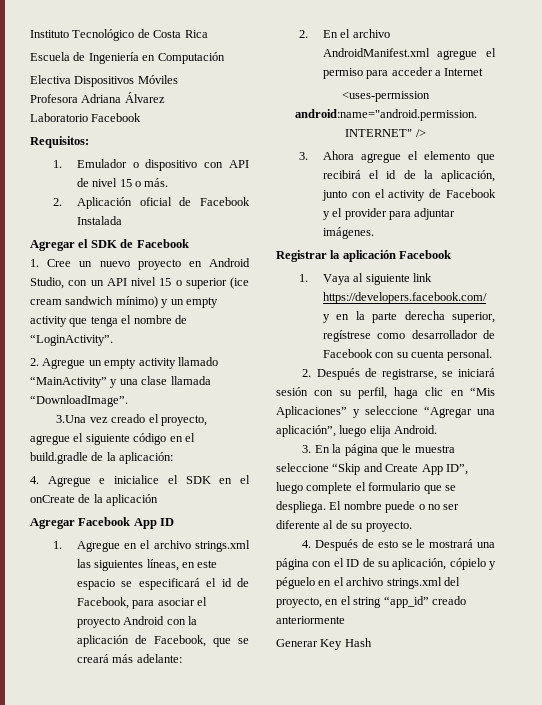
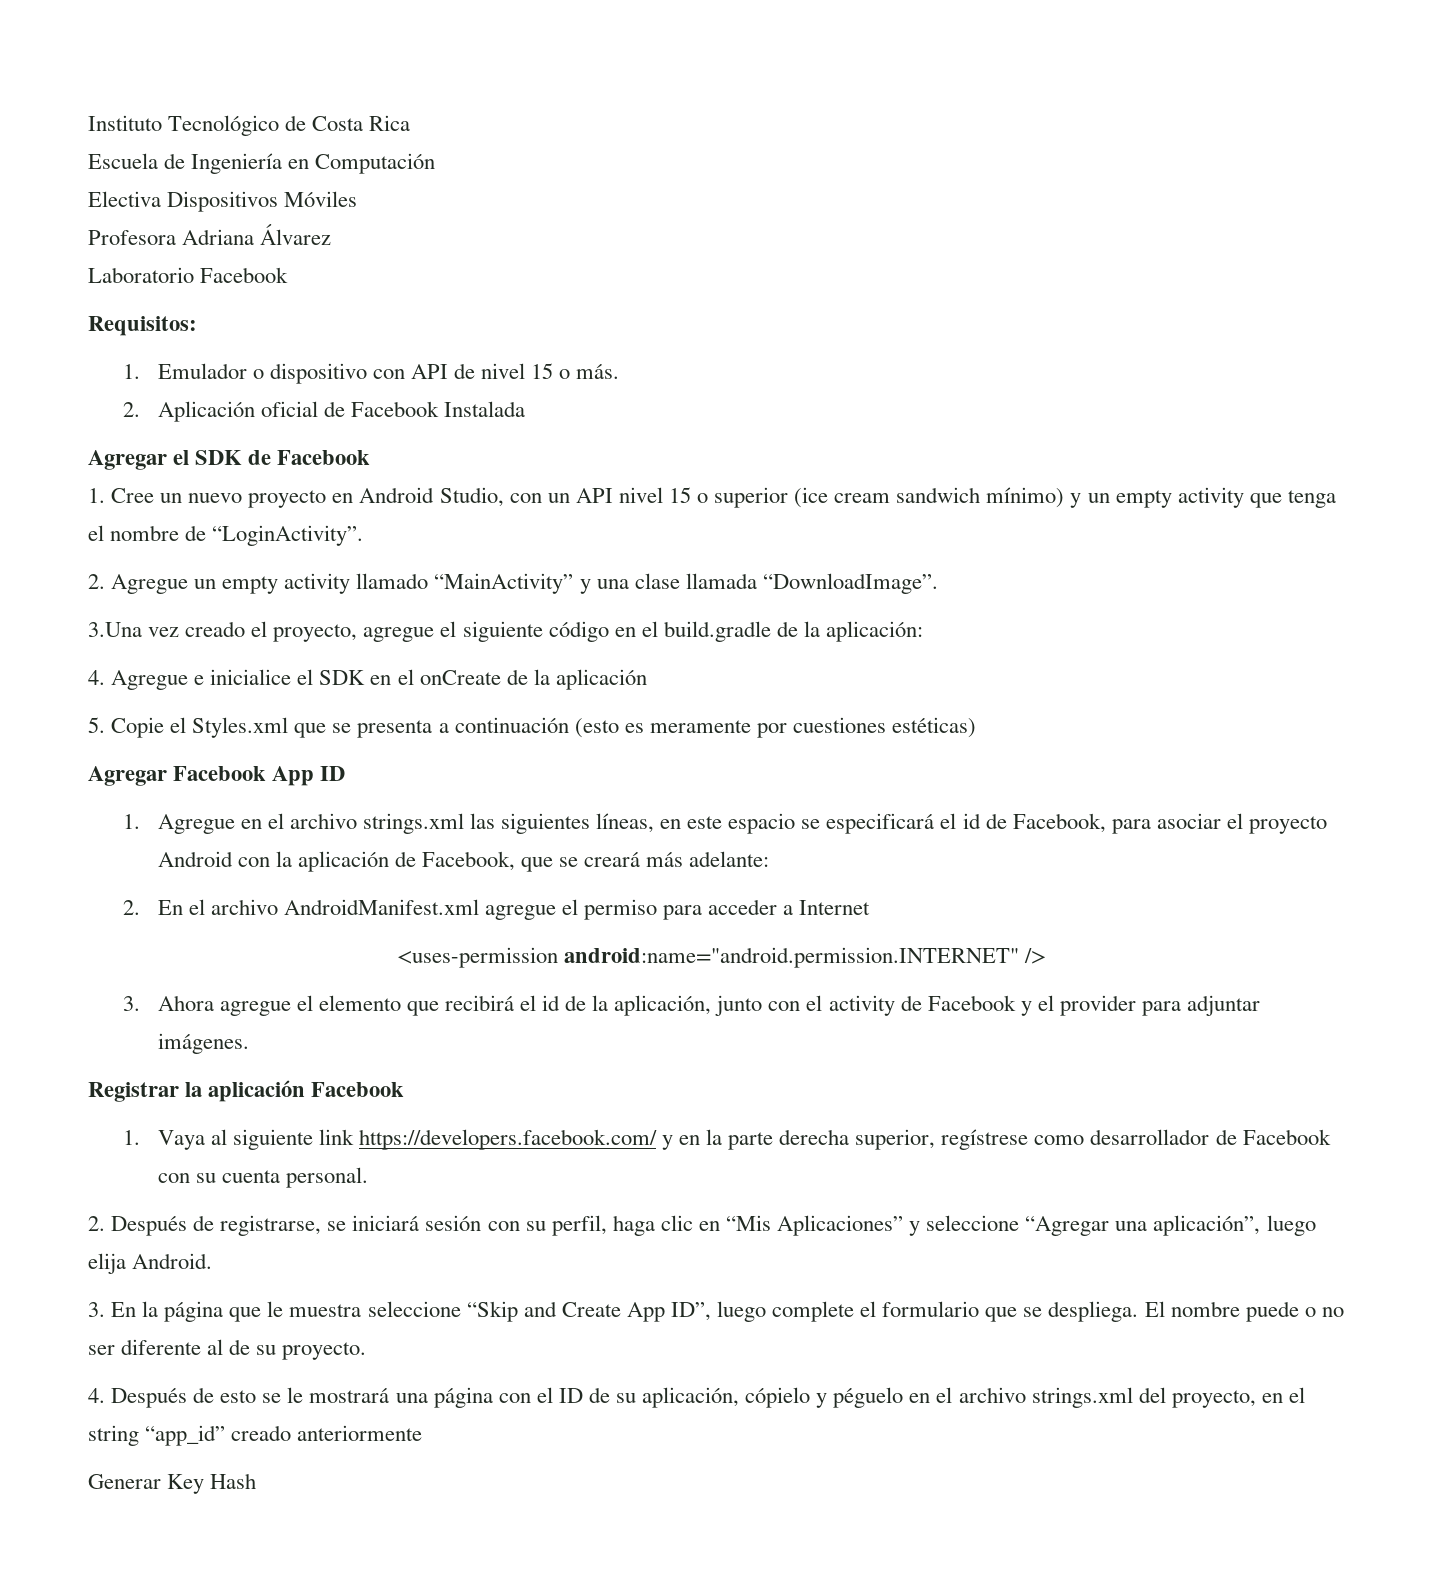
+ 5. Copie el Styles.xml que se presenta a continuación (esto es meramente por cuestiones estéticas)

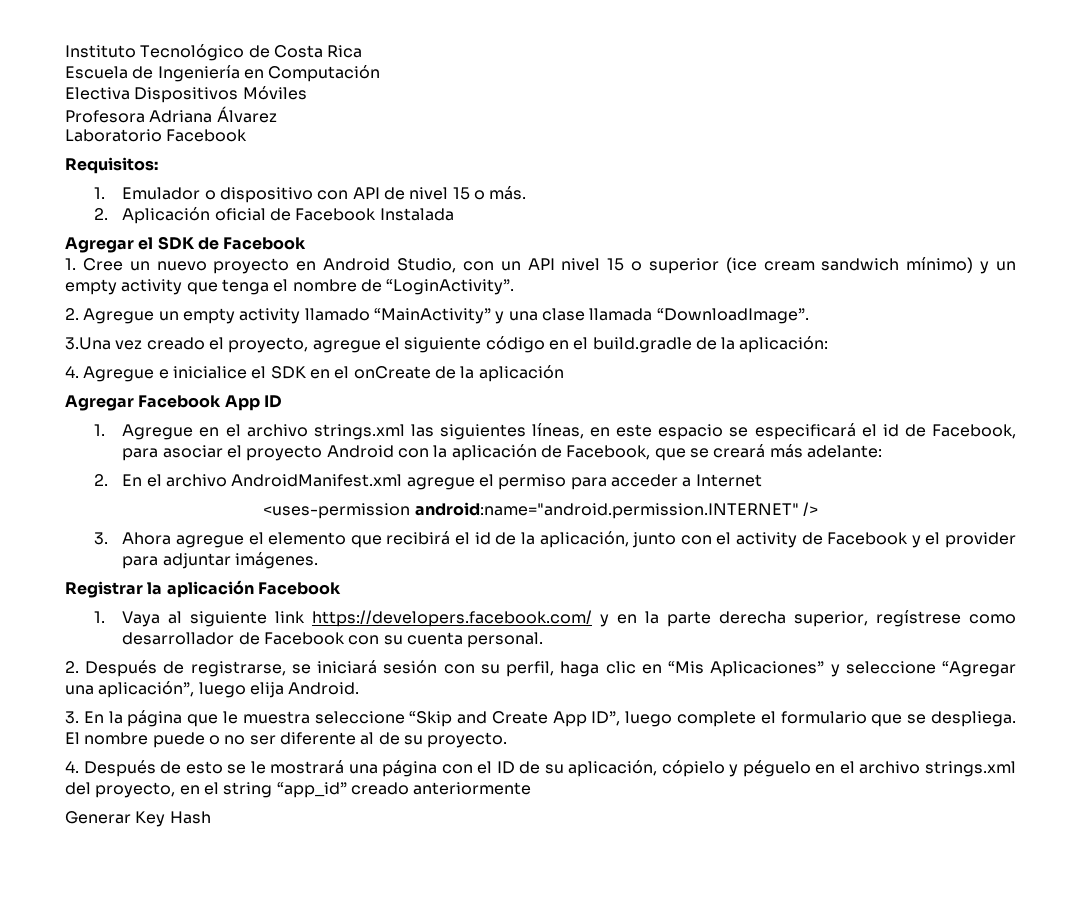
- 5. Copie el Styles.xml que se presenta a continuación (esto es meramente por cuestiones estéticas)

